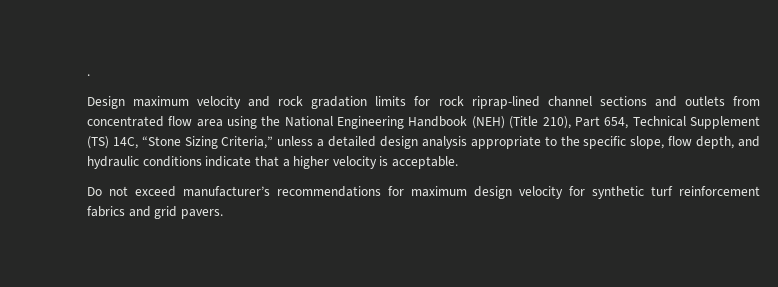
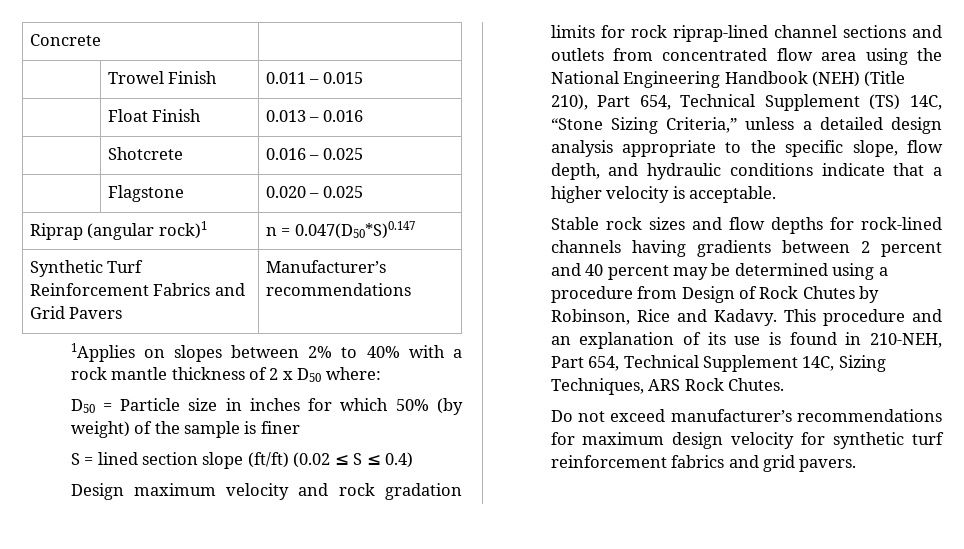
- .
+ Concrete |
+ | Trowel Finish | 0.011 – 0.015
+ | Float Finish | 0.013 – 0.016
+ | Shotcrete | 0.016 – 0.025
+ | Flagstone | 0.020 – 0.025
+ Riprap (angular rock)1 | n = 0.047(D50*S)0.147
+ Synthetic Turf Reinforcement Fabrics and Grid Pavers | Manufacturer’s recommendations
+ 1Applies on slopes between 2% to 40% with a rock mantle thickness of 2 x D50 where:
+ D50 = Particle size in inches for which 50% (by weight) of the sample is finer
+ S = lined section slope (ft/ft) (0.02 ≤ S ≤ 0.4)
+ Stable rock sizes and flow depths for rock-lined channels having gradients between 2 percent and 40 percent may be determined using a procedure from Design of Rock Chutes by Robinson, Rice and Kadavy. This procedure and an explanation of its use is found in 210-NEH, Part 654, Technical Supplement 14C, Sizing Techniques, ARS Rock Chutes.

